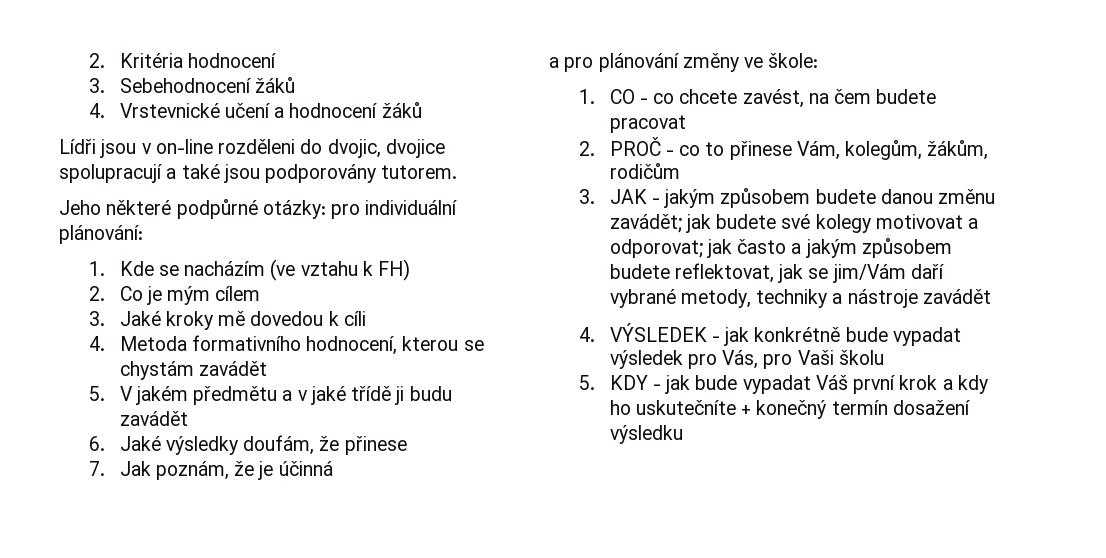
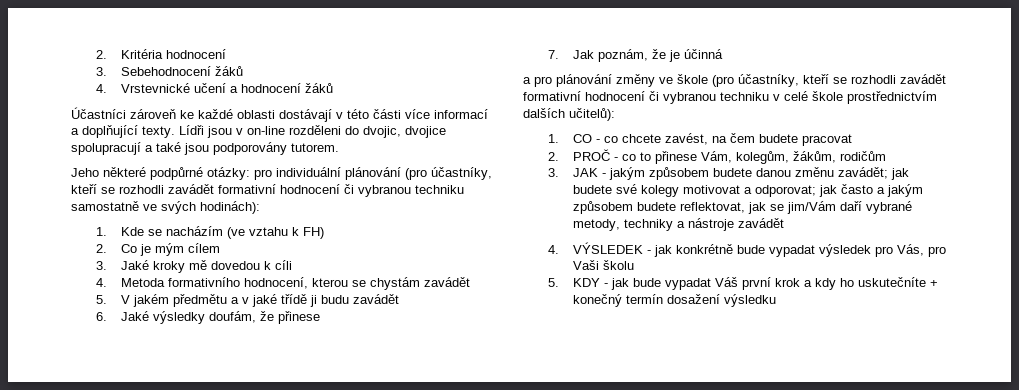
+ Účastníci zároveň ke každé oblasti dostávají v této části více informací a doplňující texty.
- Jeho některé podpůrné otázky: pro individuální plánování:
+ Jeho některé podpůrné otázky: pro individuální plánování (pro účastníky, kteří se rozhodli zavádět formativní hodnocení či vybranou techniku samostatně ve svých hodinách):
- a pro plánování změny ve škole:
+ a pro plánování změny ve škole (pro účastníky, kteří se rozhodli zavádět formativní hodnocení či vybranou techniku v celé škole prostřednictvím dalších učitelů):

